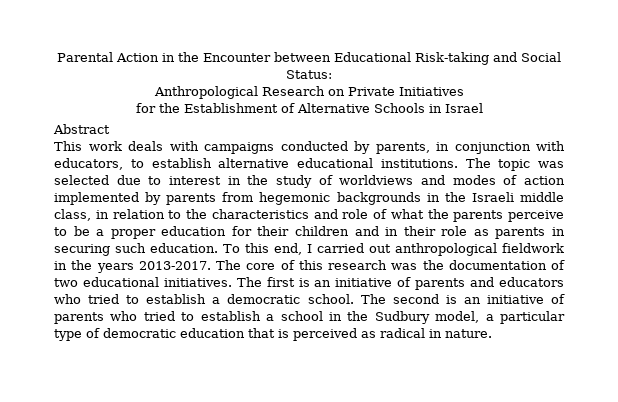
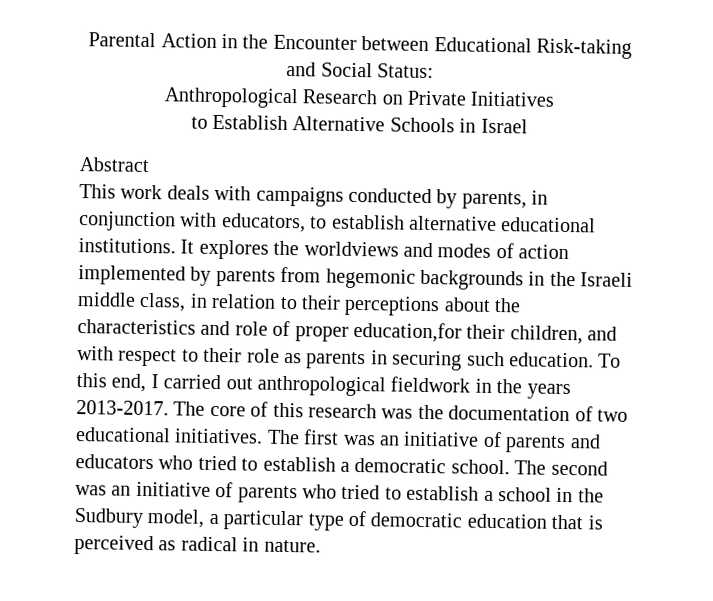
- for the Establishment of Alternative Schools in Israel
+ to Establish Alternative Schools in Israel
- The topic was selected due to interest in the study of worldviews and modes of action implemented by parents from hegemonic backgrounds in the Israeli middle class, in relation to the characteristics and role of what the parents perceive to be a proper education for their children and in their role as parents in securing such education.
+ It explores the worldviews and modes of action implemented by parents from hegemonic backgrounds in the Israeli middle class, in relation to their perceptions about the characteristics and role of proper education,for their children, and with respect to their role as parents in securing such education.
- The first is an initiative of parents and educators who tried to establish a democratic school.
+ The first was an initiative of parents and educators who tried to establish a democratic school.
- The second is an initiative of parents who tried to establish a school in the Sudbury model, a particular type of democratic education that is perceived as radical in nature.
+ The second was an initiative of parents who tried to establish a school in the Sudbury model, a particular type of democratic education that is perceived as radical in nature.

